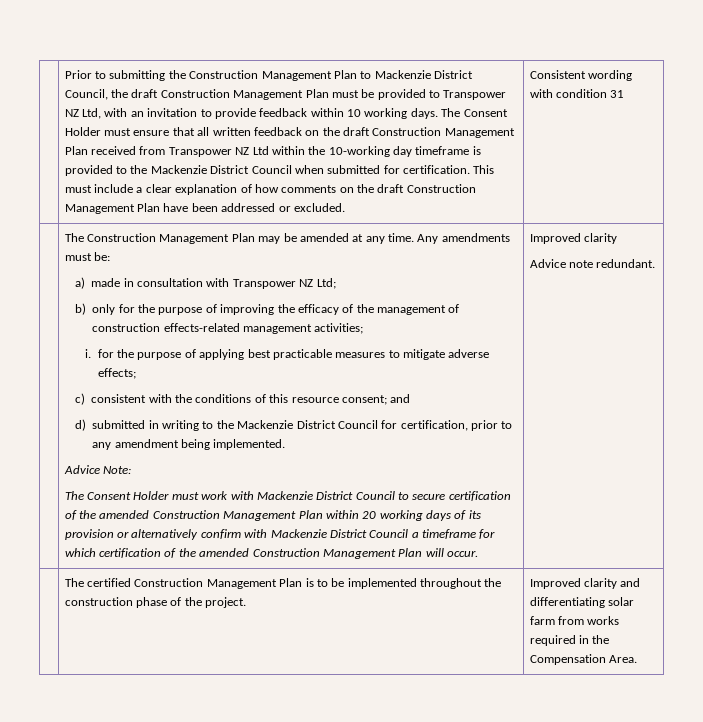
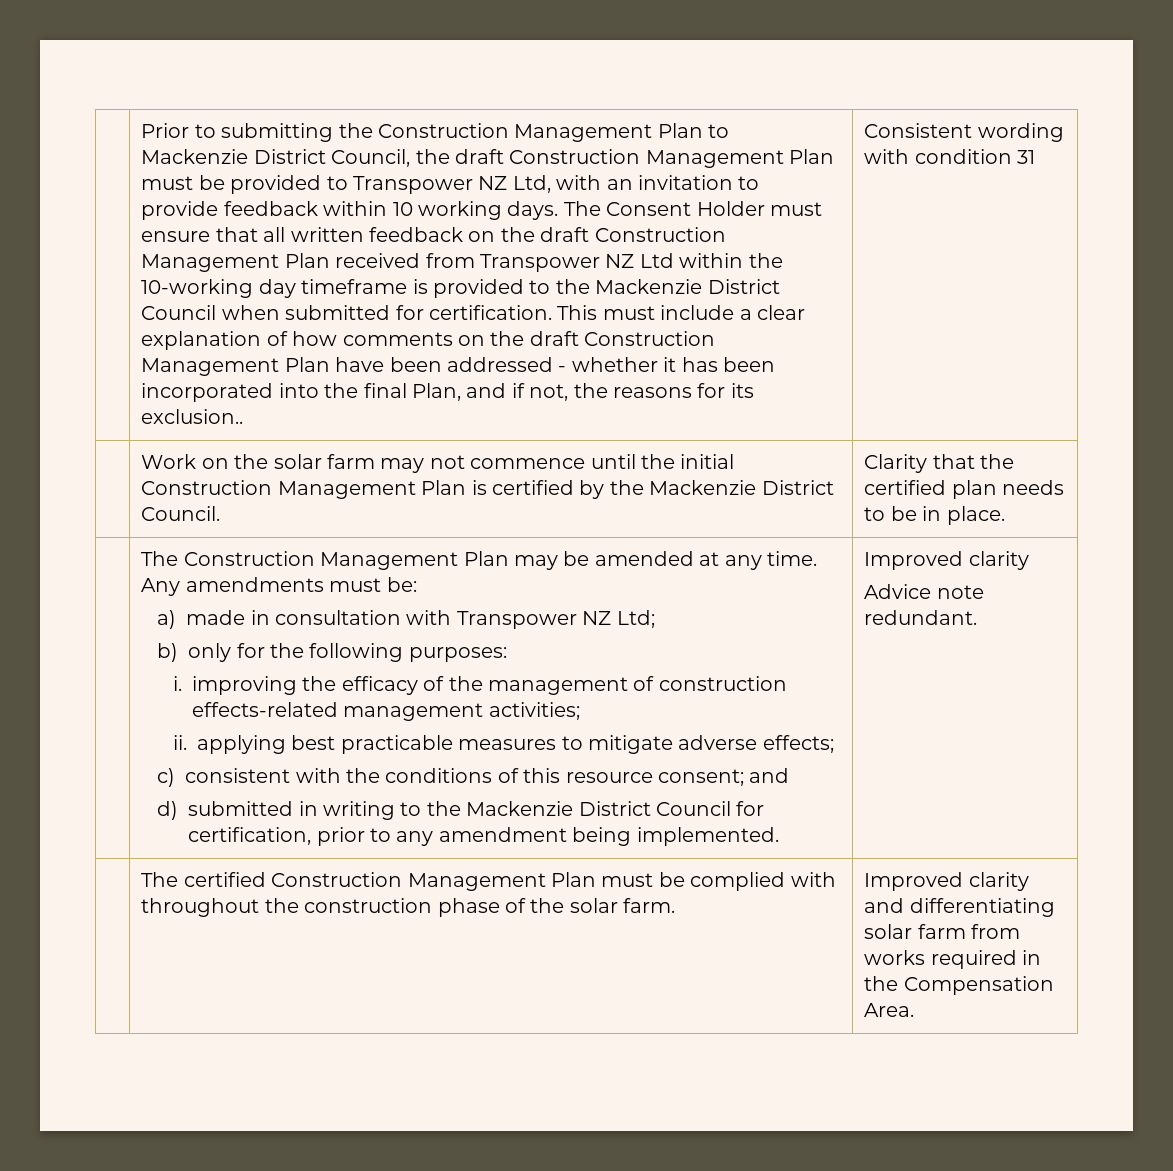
- This must include a clear explanation of how comments on the draft Construction Management Plan have been addressed or excluded.
+ This must include a clear explanation of how comments on the draft Construction Management Plan have been addressed - whether it has been incorporated into the final Plan, and if not, the reasons for its exclusion..
+ | Work on the solar farm may not commence until the initial Construction Management Plan is certified by the Mackenzie District Council. | Clarity that the certified plan needs to be in place.
- b) only for the purpose of improving the efficacy of the management of construction effects-related management activities;
+ b) only for the following purposes:
+ i. improving the efficacy of the management of construction effects-related management activities;
- i. for the purpose of applying best practicable measures to mitigate adverse effects;
+ ii. applying best practicable measures to mitigate adverse effects;
- Advice Note:
- The Consent Holder must work with Mackenzie District Council to secure certification of the amended Construction Management Plan within 20 working days of its provision or alternatively confirm with Mackenzie District Council a timeframe for which certification of the amended Construction Management Plan will occur.
- | The certified Construction Management Plan is to be implemented throughout the construction phase of the project. | Improved clarity and differentiating solar farm from works required in the Compensation Area.
+ | The certified Construction Management Plan must be complied with throughout the construction phase of the solar farm. | Improved clarity and differentiating solar farm from works required in the Compensation Area.

